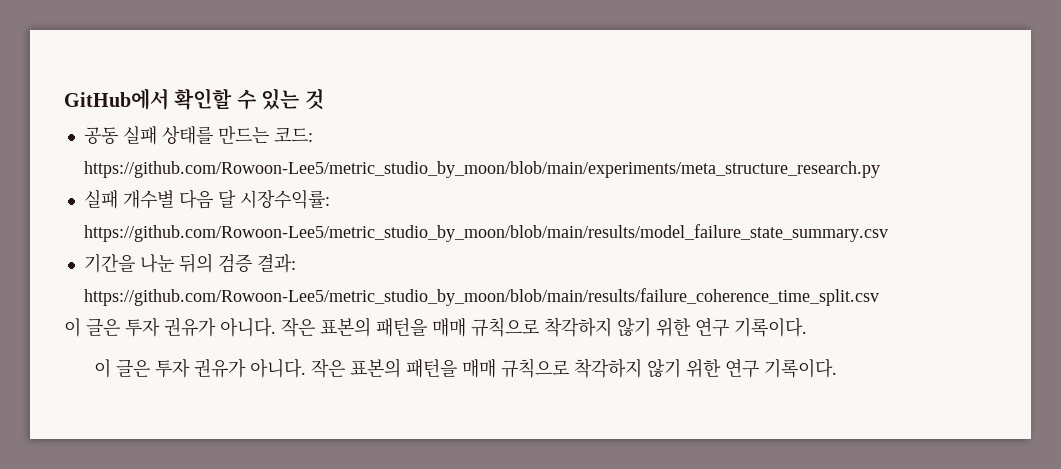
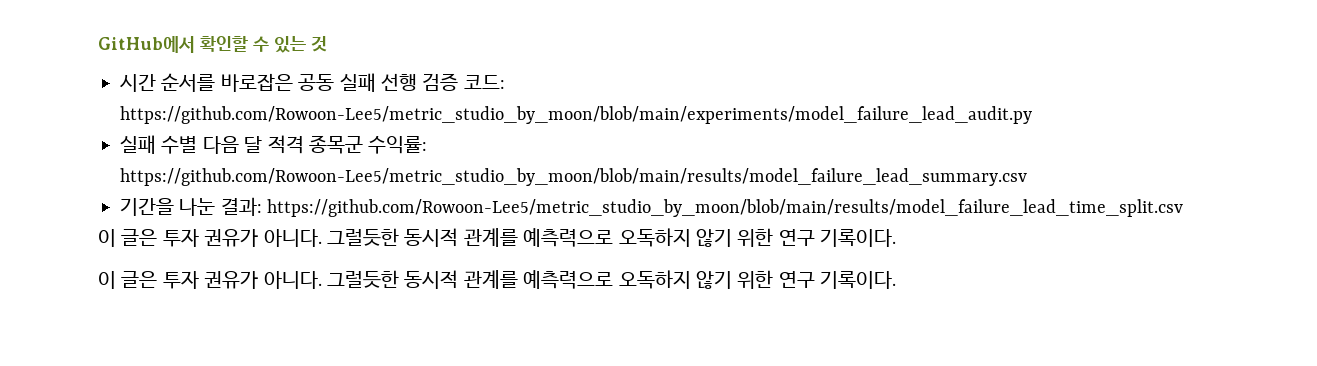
- 공동 실패 상태를 만드는 코드: https://github.com/Rowoon-Lee5/metric_studio_by_moon/blob/main/experiments/meta_structure_research.py
- 실패 개수별 다음 달 시장수익률: https://github.com/Rowoon-Lee5/metric_studio_by_moon/blob/main/results/model_failure_state_summary.csv
- 기간을 나눈 뒤의 검증 결과: https://github.com/Rowoon-Lee5/metric_studio_by_moon/blob/main/results/failure_coherence_time_split.csv
- 이 글은 투자 권유가 아니다. 작은 표본의 패턴을 매매 규칙으로 착각하지 않기 위한 연구 기록이다.
- 이 글은 투자 권유가 아니다. 작은 표본의 패턴을 매매 규칙으로 착각하지 않기 위한 연구 기록이다.
+ 시간 순서를 바로잡은 공동 실패 선행 검증 코드: https://github.com/Rowoon-Lee5/metric_studio_by_moon/blob/main/experiments/model_failure_lead_audit.py
+ 실패 수별 다음 달 적격 종목군 수익률: https://github.com/Rowoon-Lee5/metric_studio_by_moon/blob/main/results/model_failure_lead_summary.csv
+ 기간을 나눈 결과: https://github.com/Rowoon-Lee5/metric_studio_by_moon/blob/main/results/model_failure_lead_time_split.csv
+ 이 글은 투자 권유가 아니다. 그럴듯한 동시적 관계를 예측력으로 오독하지 않기 위한 연구 기록이다.
+ 이 글은 투자 권유가 아니다. 그럴듯한 동시적 관계를 예측력으로 오독하지 않기 위한 연구 기록이다.

